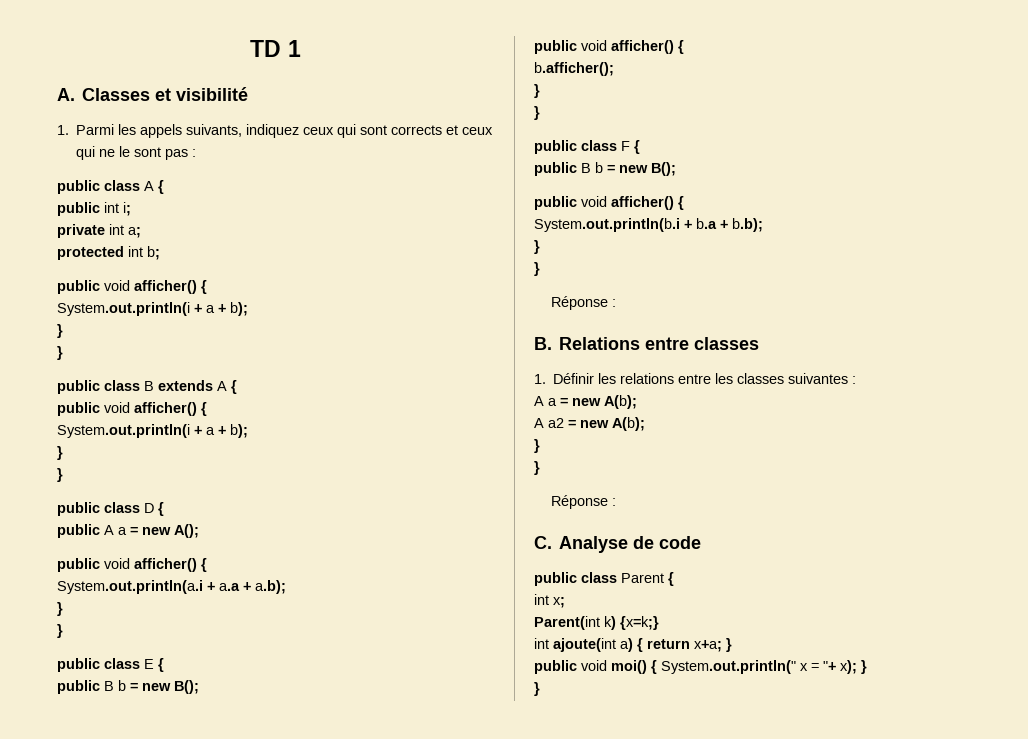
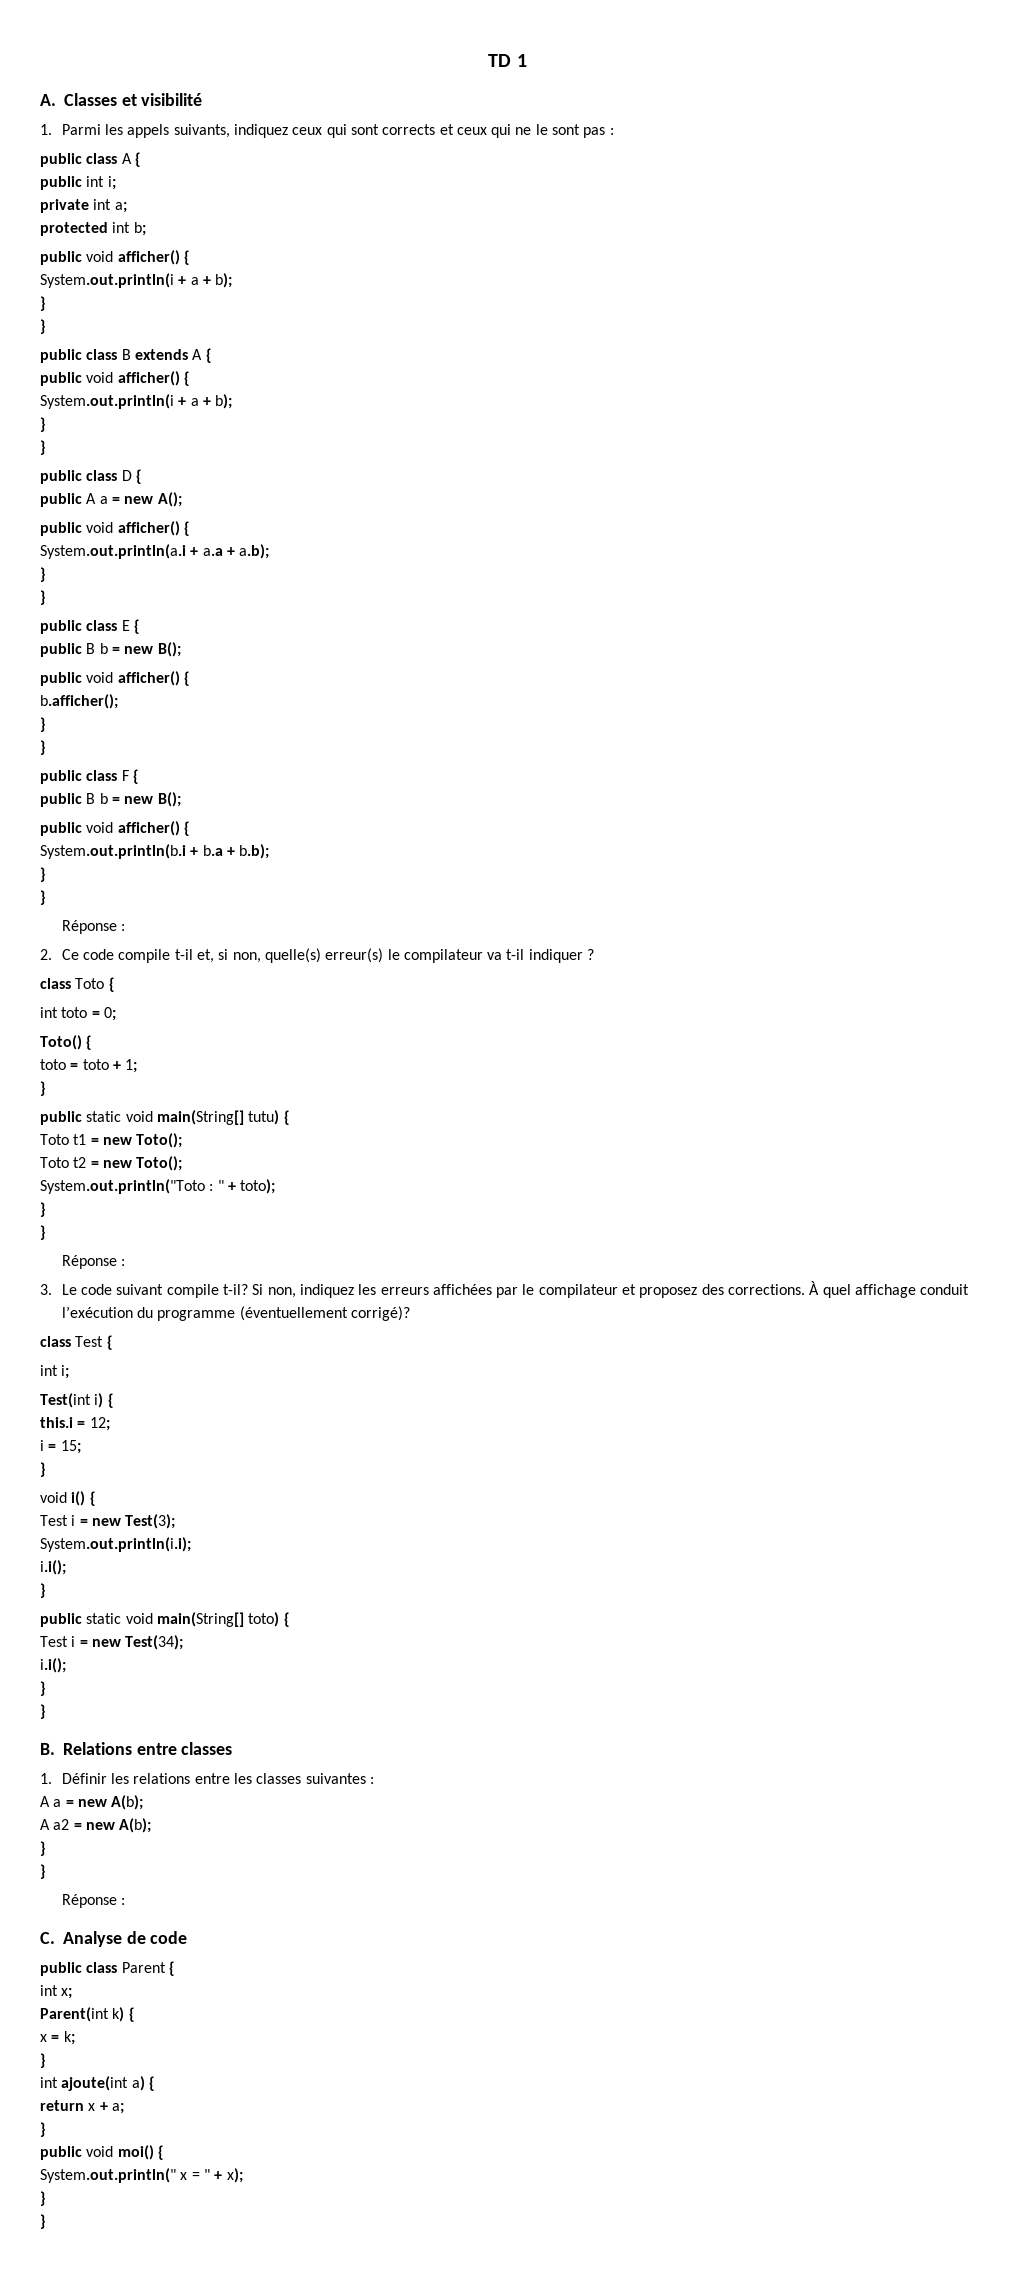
+ 2. Ce code compile t-il et, si non, quelle(s) erreur(s) le compilateur va t-il indiquer ?
+ class Toto {
+ int toto = 0;
+ Toto() {
+ toto = toto + 1;
+ }
+ public static void main(String[] tutu) {
+ Toto t1 = new Toto();
+ Toto t2 = new Toto();
+ System.out.println("Toto : " + toto);
+ }
+ }
+ Réponse :
+ 3. Le code suivant compile t-il? Si non, indiquez les erreurs affichées par le compilateur et proposez des corrections. À quel affichage conduit l’exécution du programme (éventuellement corrigé)?
+ class Test {
+ int i;
+ Test(int i) {
+ this.i = 12;
+ i = 15;
+ }
+ void i() {
+ Test i = new Test(3);
+ System.out.println(i.i);
+ i.i();
+ }
+ public static void main(String[] toto) {
+ Test i = new Test(34);
+ i.i();
+ }
+ }
- Parent(int k) {x=k;}
+ Parent(int k) {
+ x = k;
+ }
- int ajoute(int a) { return x+a; }
+ int ajoute(int a) {
+ return x + a;
+ }
- public void moi() { System.out.println(" x = "+ x); }
+ public void moi() {
+ System.out.println(" x = " + x);
+ }

